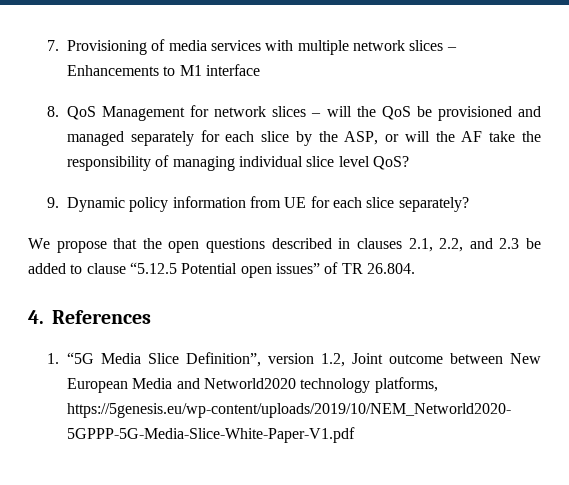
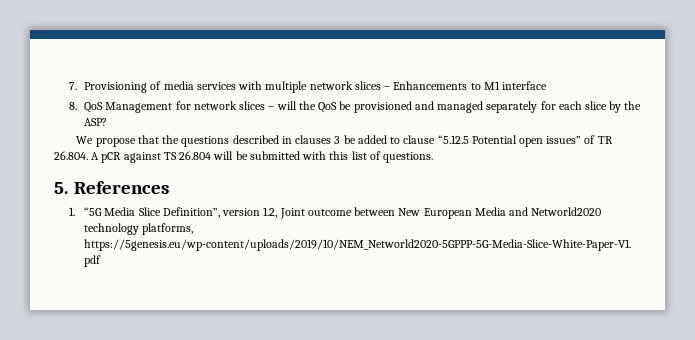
- 8. QoS Management for network slices – will the QoS be provisioned and managed separately for each slice by the ASP, or will the AF take the responsibility of managing individual slice level QoS?
- 9. Dynamic policy information from UE for each slice separately?
+ 8. QoS Management for network slices – will the QoS be provisioned and managed separately for each slice by the ASP?
- We propose that the open questions described in clauses 2.1, 2.2, and 2.3 be added to clause “5.12.5 Potential open issues” of TR 26.804.
- 4. References
+ We propose that the questions described in clauses 3 be added to clause “5.12.5 Potential open issues” of TR 26.804. A pCR against TS 26.804 will be submitted with this list of questions.
+ 5. References

